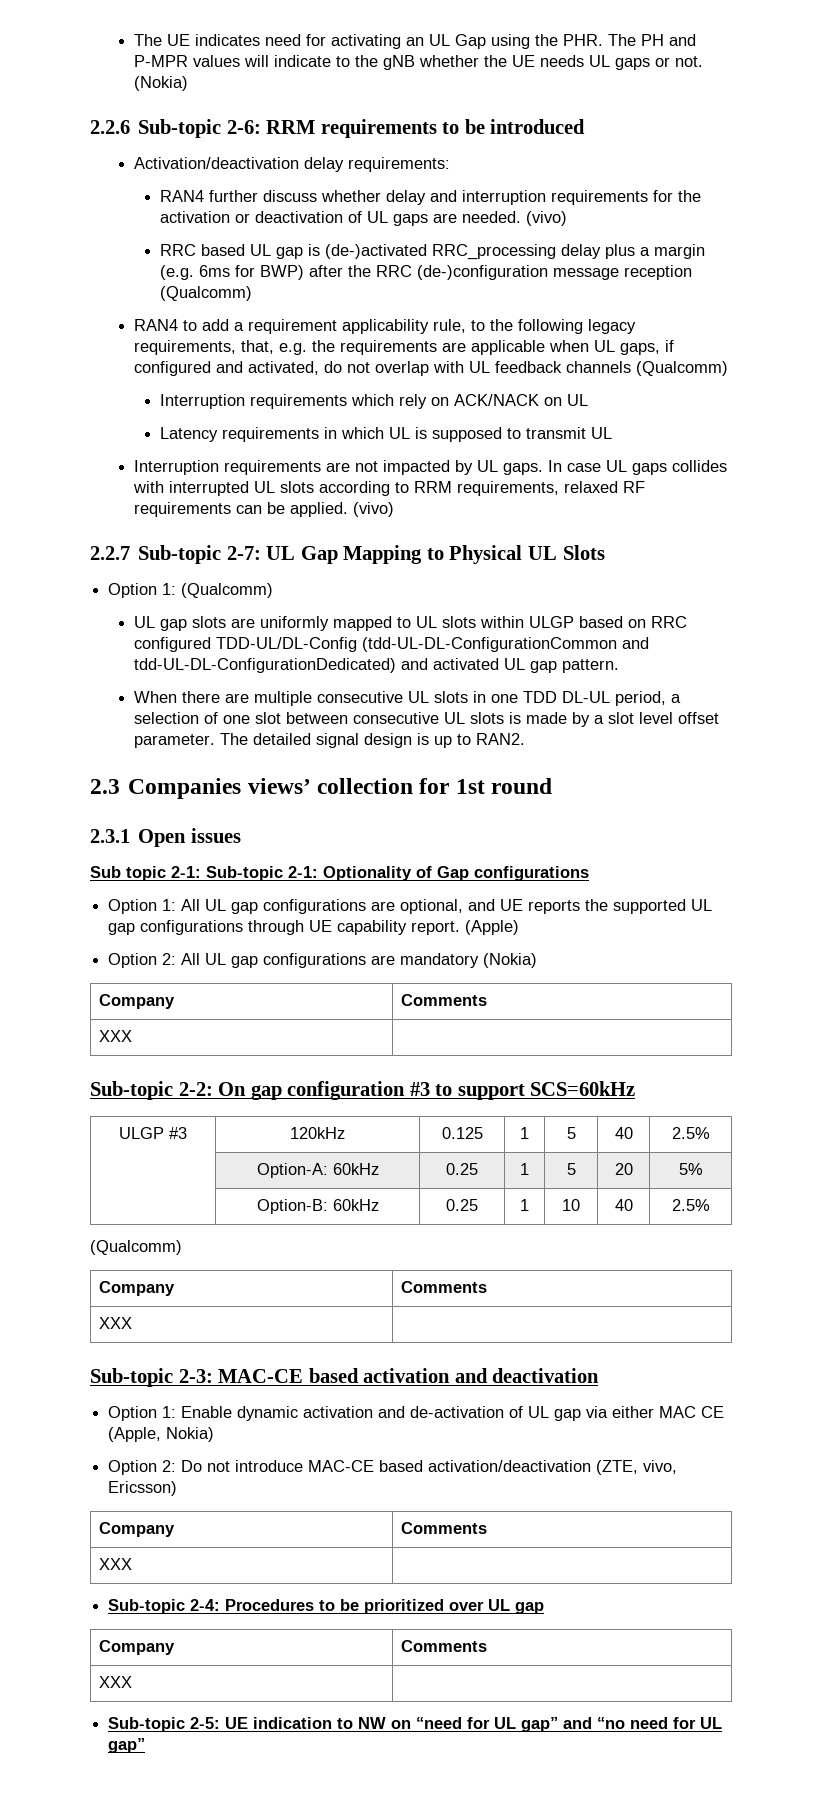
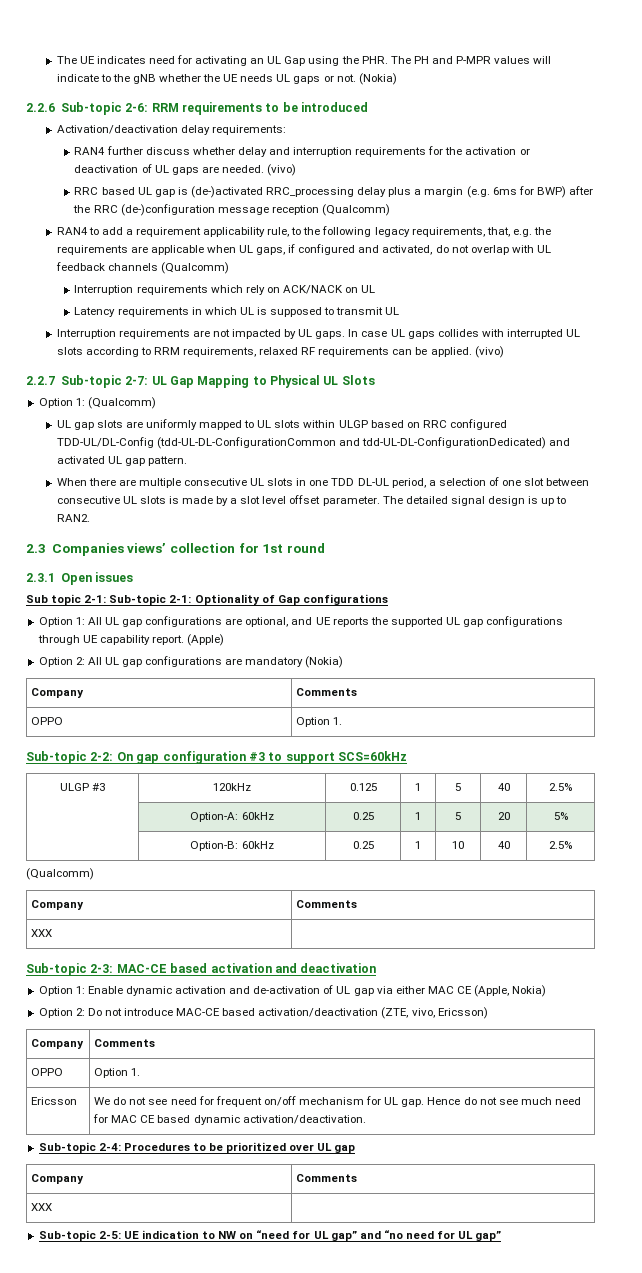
  Option 2: All UL gap configurations are mandatory (Nokia)
  Company | Comments
- XXX |
+ OPPO | Option 1.
  Option 2: Do not introduce MAC-CE based activation/deactivation (ZTE, vivo, Ericsson)
  Company | Comments
- XXX |
+ OPPO | Option 1.
+ Ericsson | We do not see need for frequent on/off mechanism for UL gap. Hence do not see much need for MAC CE based dynamic activation/deactivation.

